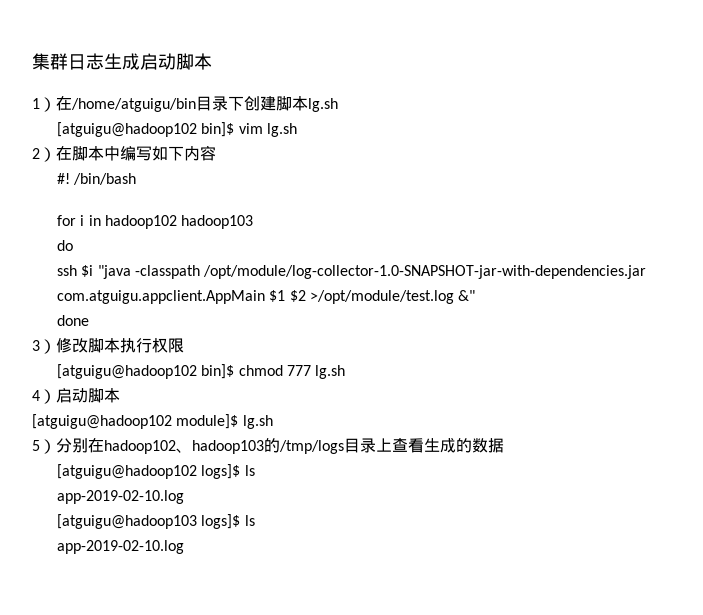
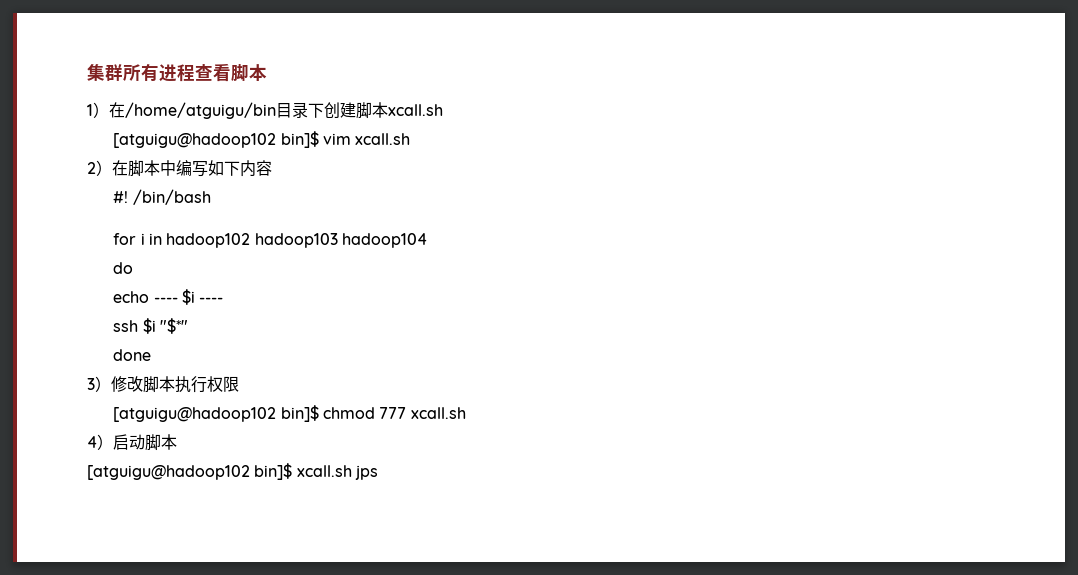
- 集群日志生成启动脚本
+ 集群所有进程查看脚本
- 1）在/home/atguigu/bin目录下创建脚本lg.sh
+ 1）在/home/atguigu/bin目录下创建脚本xcall.sh
- [atguigu@hadoop102 bin]$ vim lg.sh
+ [atguigu@hadoop102 bin]$ vim xcall.sh
- for i in hadoop102 hadoop103
+ for i in hadoop102 hadoop103 hadoop104
- ssh $i "java -classpath /opt/module/log-collector-1.0-SNAPSHOT-jar-with-dependencies.jar com.atguigu.appclient.AppMain $1 $2 >/opt/module/test.log &"
+ echo ---- $i ----
+ ssh $i "$*"
- [atguigu@hadoop102 bin]$ chmod 777 lg.sh
+ [atguigu@hadoop102 bin]$ chmod 777 xcall.sh
- [atguigu@hadoop102 module]$ lg.sh
- 5）分别在hadoop102、hadoop103的/tmp/logs目录上查看生成的数据
- [atguigu@hadoop102 logs]$ ls
- app-2019-02-10.log
- [atguigu@hadoop103 logs]$ ls
- app-2019-02-10.log
+ [atguigu@hadoop102 bin]$ xcall.sh jps

